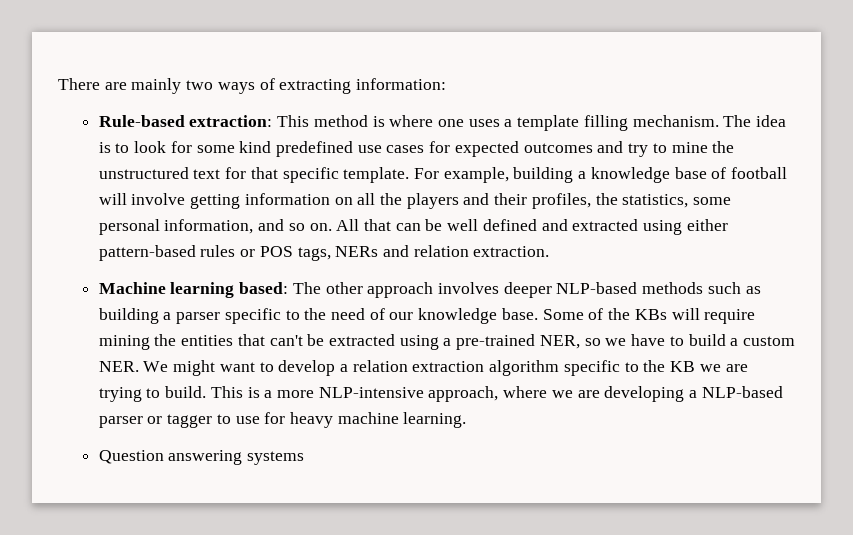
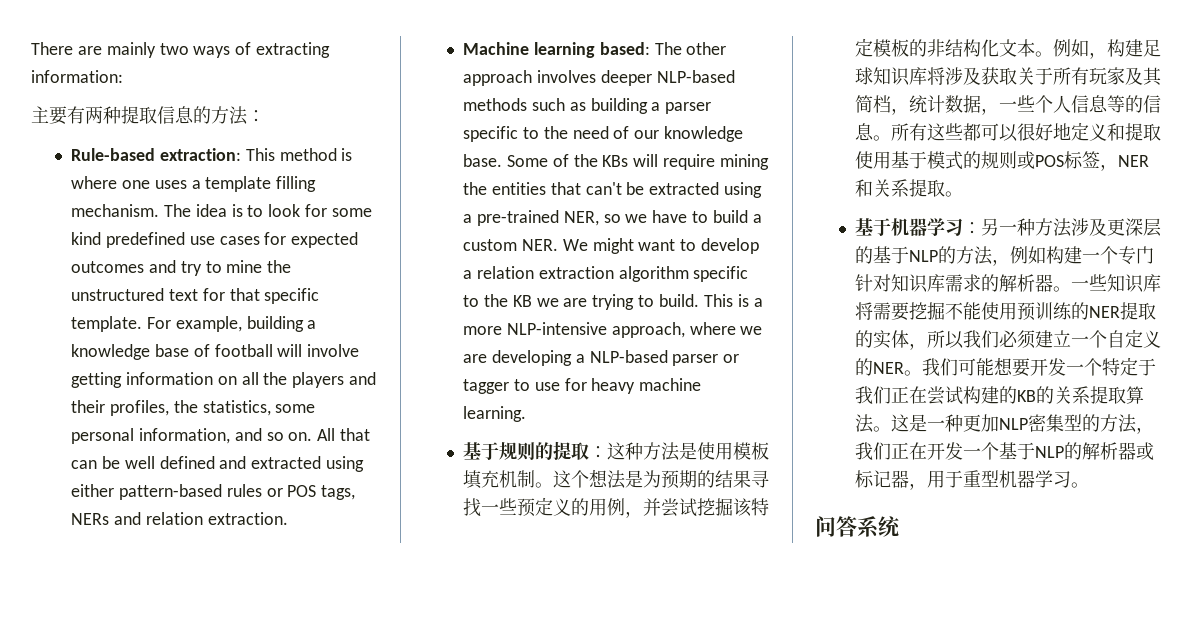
+ 主要有两种提取信息的方法：
- Question answering systems
+ 基于规则的提取：这种方法是使用模板填充机制。这个想法是为预期的结果寻找一些预定义的用例，并尝试挖掘该特定模板的非结构化文本。例如，构建足球知识库将涉及获取关于所有玩家及其简档，统计数据，一些个人信息等的信息。所有这些都可以很好地定义和提取使用基于模式的规则或POS标签，NER和关系提取。
+ 基于机器学习：另一种方法涉及更深层的基于NLP的方法，例如构建一个专门针对知识库需求的解析器。一些知识库将需要挖掘不能使用预训练的NER提取的实体，所以我们必须建立一个自定义的NER。我们可能想要开发一个特定于我们正在尝试构建的KB的关系提取算法。这是一种更加NLP密集型的方法，我们正在开发一个基于NLP的解析器或标记器，用于重型机器学习。
+ 问答系统

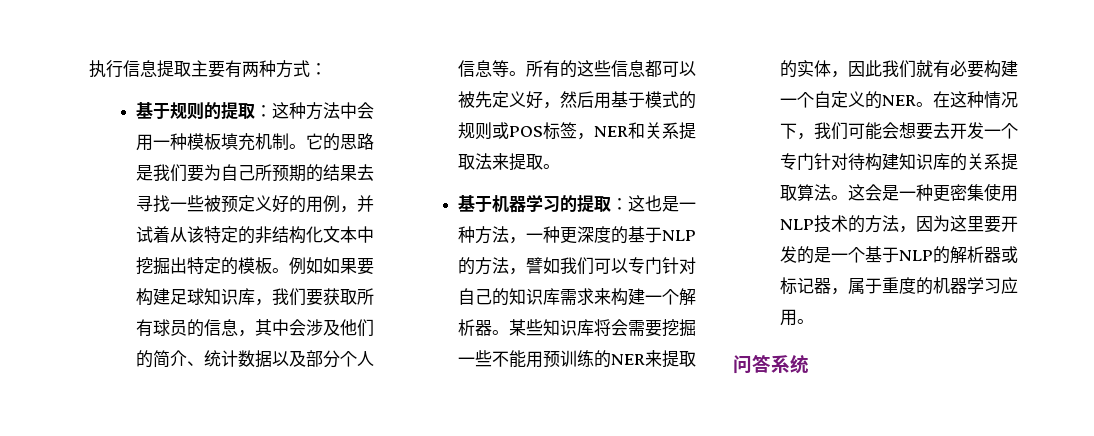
- There are mainly two ways of extracting information:
- 主要有两种提取信息的方法：
- Rule-based extraction: This method is where one uses a template filling mechanism. The idea is to look for some kind predefined use cases for expected outcomes and try to mine the unstructured text for that specific template. For example, building a knowledge base of football will involve getting information on all the players and their profiles, the statistics, some personal information, and so on. All that can be well defined and extracted using either pattern-based rules or POS tags, NERs and relation extraction.
- Machine learning based: The other approach involves deeper NLP-based methods such as building a parser specific to the need of our knowledge base. Some of the KBs will require mining the entities that can't be extracted using a pre-trained NER, so we have to build a custom NER. We might want to develop a relation extraction algorithm specific to the KB we are trying to build. This is a more NLP-intensive approach, where we are developing a NLP-based parser or tagger to use for heavy machine learning.
+ 执行信息提取主要有两种方式：
- 基于规则的提取：这种方法是使用模板填充机制。
+ 基于规则的提取：这种方法中会用一种模板填充机制。
- 这个想法是为预期的结果寻找一些预定义的用例，并尝试挖掘该特定模板的非结构化文本。例如，构建足球知识库将涉及获取关于所有玩家及其简档，统计数据，一些个人信息等的信息。所有这些都可以很好地定义和提取使用基于模式的规则或POS标签，NER和关系提取。
+ 它的思路是我们要为自己所预期的结果去寻找一些被预定义好的用例，并试着从该特定的非结构化文本中挖掘出特定的模板。例如如果要构建足球知识库，我们要获取所有球员的信息，其中会涉及他们的简介、统计数据以及部分个人信息等。所有的这些信息都可以被先定义好，然后用基于模式的规则或POS标签，NER和关系提取法来提取。
- 基于机器学习：另一种方法涉及更深层的基于NLP的方法，例如构建一个专门针对知识库需求的解析器。
+ 基于机器学习的提取：这也是一种方法，一种更深度的基于NLP的方法，譬如我们可以专门针对自己的知识库需求来构建一个解析器。
- 一些知识库将需要挖掘不能使用预训练的NER提取的实体，所以我们必须建立一个自定义的NER。
+ 某些知识库将会需要挖掘一些不能用预训练的NER来提取的实体，因此我们就有必要构建一个自定义的NER。
- 我们可能想要开发一个特定于我们正在尝试构建的KB的关系提取算法。
+ 在这种情况下，我们可能会想要去开发一个专门针对待构建知识库的关系提取算法。
- 这是一种更加NLP密集型的方法，我们正在开发一个基于NLP的解析器或标记器，用于重型机器学习。
+ 这会是一种更密集使用NLP技术的方法，因为这里要开发的是一个基于NLP的解析器或标记器，属于重度的机器学习应用。

